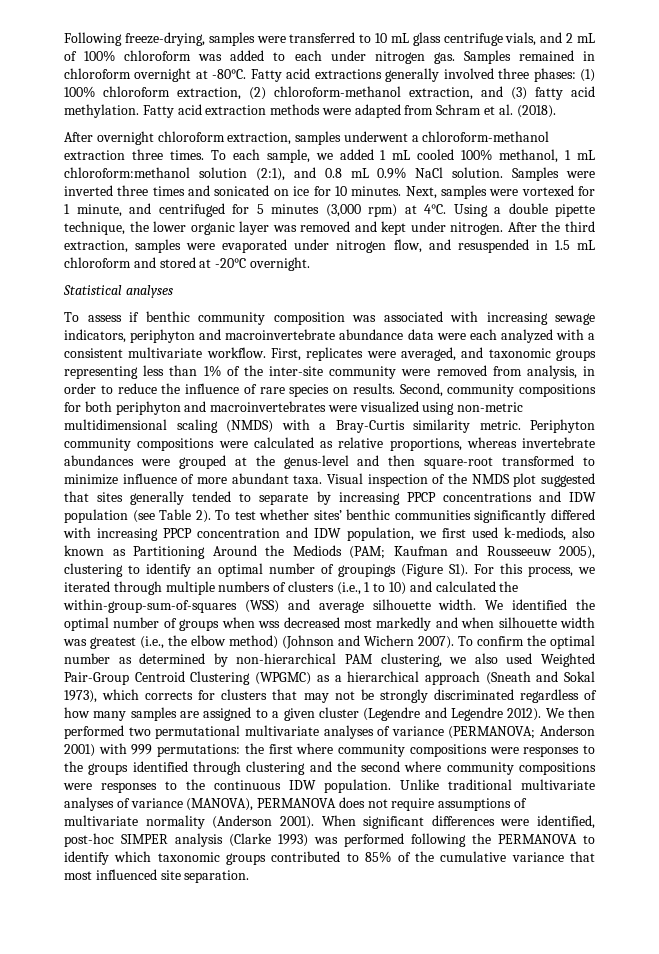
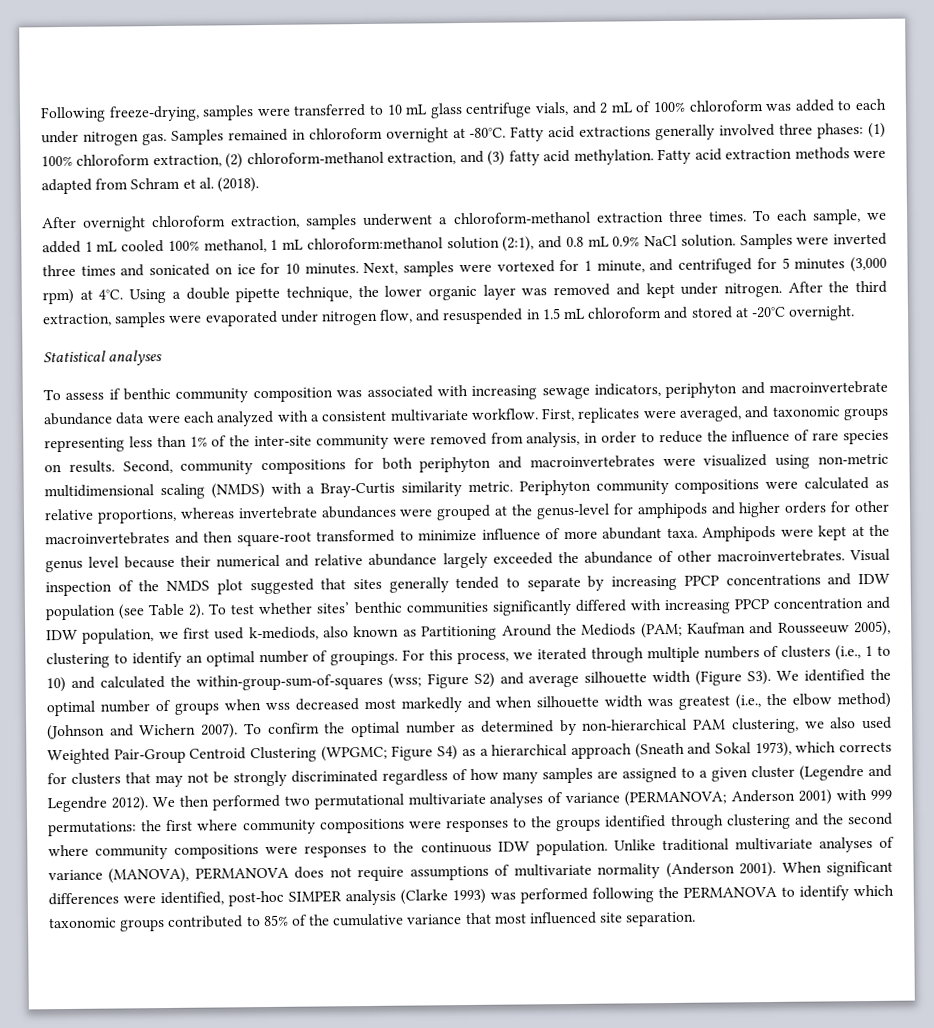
- Periphyton community compositions were calculated as relative proportions, whereas invertebrate abundances were grouped at the genus-level and then square-root transformed to minimize influence of more abundant taxa.
+ Periphyton community compositions were calculated as relative proportions, whereas invertebrate abundances were grouped at the genus-level for amphipods and higher orders for other macroinvertebrates and then square-root transformed to minimize influence of more abundant taxa.
+ Amphipods were kept at the genus level because their numerical and relative abundance largely exceeded the abundance of other macroinvertebrates.
- Kaufman and Rousseeuw 2005), clustering to identify an optimal number of groupings (Figure S1). For this process, we iterated through multiple numbers of clusters (i.e., 1 to 10) and calculated the within-group-sum-of-squares (WSS) and average silhouette width. We identified the optimal number of groups when wss decreased most markedly and when silhouette width was greatest (i.e., the elbow method) (Johnson and Wichern 2007).
+ Kaufman and Rousseeuw 2005), clustering to identify an optimal number of groupings. For this process, we iterated through multiple numbers of clusters (i.e., 1 to 10) and calculated the within-group-sum-of-squares (wss; Figure S2) and average silhouette width (Figure S3). We identified the optimal number of groups when wss decreased most markedly and when silhouette width was greatest (i.e., the elbow method) (Johnson and Wichern 2007).
- To confirm the optimal number as determined by non-hierarchical PAM clustering, we also used Weighted Pair-Group Centroid Clustering (WPGMC) as a hierarchical approach (Sneath and Sokal 1973), which corrects for clusters that may not be strongly discriminated regardless of how many samples are assigned to a given cluster (Legendre and Legendre 2012).
+ To confirm the optimal number as determined by non-hierarchical PAM clustering, we also used Weighted Pair-Group Centroid Clustering (WPGMC; Figure S4) as a hierarchical approach (Sneath and Sokal 1973), which corrects for clusters that may not be strongly discriminated regardless of how many samples are assigned to a given cluster (Legendre and Legendre 2012).

